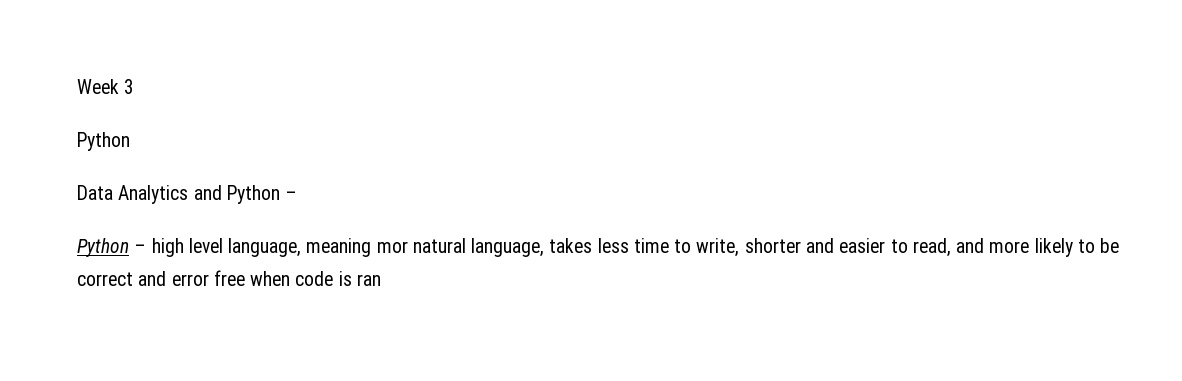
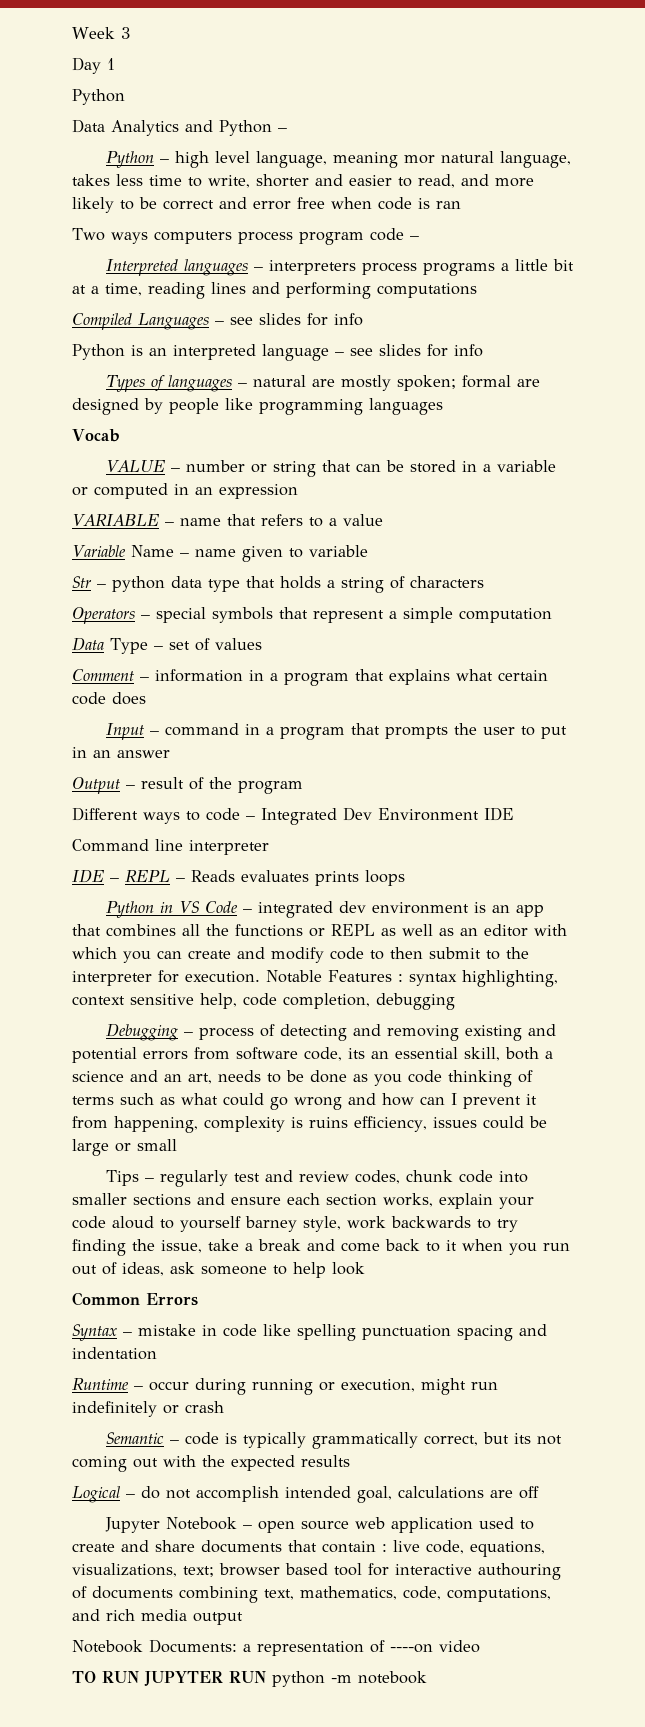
+ Day 1
+ Two ways computers process program code –
+ Interpreted languages – interpreters process programs a little bit at a time, reading lines and performing computations
+ Compiled Languages – see slides for info
+ Python is an interpreted language – see slides for info
+ Types of languages – natural are mostly spoken; formal are designed by people like programming languages
+ Vocab
+ VALUE – number or string that can be stored in a variable or computed in an expression
+ VARIABLE – name that refers to a value
+ Variable Name – name given to variable
+ Str – python data type that holds a string of characters
+ Operators – special symbols that represent a simple computation
+ Data Type – set of values
+ Comment – information in a program that explains what certain code does
+ Input – command in a program that prompts the user to put in an answer
+ Output – result of the program
+ Different ways to code – Integrated Dev Environment IDE
+ Command line interpreter
+ IDE – REPL – Reads evaluates prints loops
+ Python in VS Code – integrated dev environment is an app that combines all the functions or REPL as well as an editor with which you can create and modify code to then submit to the interpreter for execution. Notable Features : syntax highlighting, context sensitive help, code completion, debugging
+ Debugging – process of detecting and removing existing and potential errors from software code, its an essential skill, both a science and an art, needs to be done as you code thinking of terms such as what could go wrong and how can I prevent it from happening, complexity is ruins efficiency, issues could be large or small
+ Tips – regularly test and review codes, chunk code into smaller sections and ensure each section works, explain your code aloud to yourself barney style, work backwards to try finding the issue, take a break and come back to it when you run out of ideas, ask someone to help look
+ Common Errors
+ Syntax – mistake in code like spelling punctuation spacing and indentation
+ Runtime – occur during running or execution, might run indefinitely or crash
+ Semantic – code is typically grammatically correct, but its not coming out with the expected results
+ Logical – do not accomplish intended goal, calculations are off
+ Jupyter Notebook – open source web application used to create and share documents that contain : live code, equations, visualizations, text; browser based tool for interactive authouring of documents combining text, mathematics, code, computations, and rich media output
+ Notebook Documents: a representation of ----on video
+ TO RUN JUPYTER RUN python -m notebook

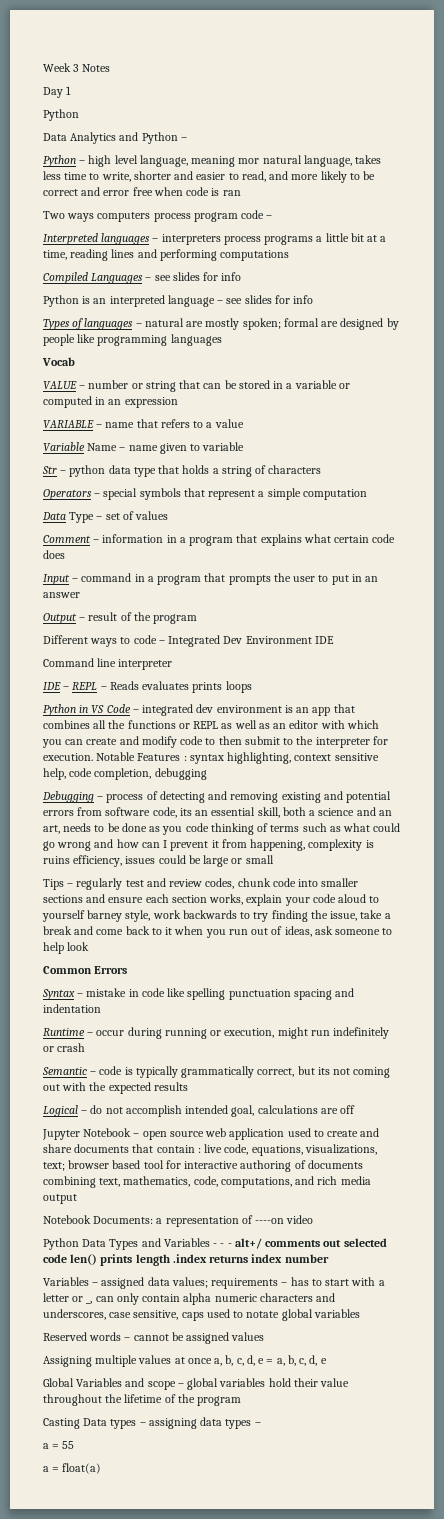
- Week 3
+ Week 3 Notes
- Jupyter Notebook – open source web application used to create and share documents that contain : live code, equations, visualizations, text; browser based tool for interactive authouring of documents combining text, mathematics, code, computations, and rich media output
+ Jupyter Notebook – open source web application used to create and share documents that contain : live code, equations, visualizations, text; browser based tool for interactive authoring of documents combining text, mathematics, code, computations, and rich media output
- TO RUN JUPYTER RUN python -m notebook
+ Python Data Types and Variables - - - alt+/ comments out selected code len() prints length .index returns index number
+ Variables – assigned data values; requirements – has to start with a letter or _, can only contain alpha numeric characters and underscores, case sensitive, caps used to notate global variables
+ Reserved words – cannot be assigned values
+ Assigning multiple values at once a, b, c, d, e = a, b, c, d, e
+ Global Variables and scope – global variables hold their value throughout the lifetime of the program
+ Casting Data types – assigning data types –
+ a = 55
+ a = float(a)

